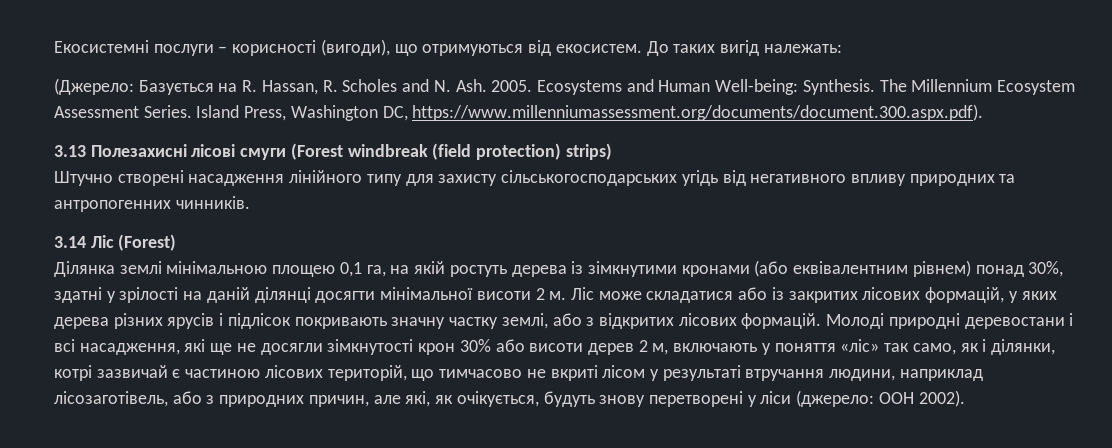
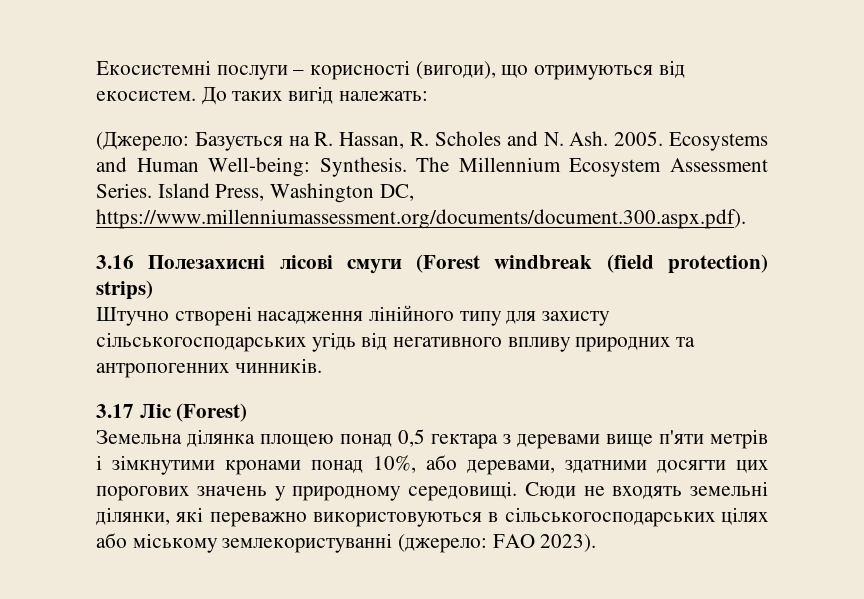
- 3.13 Полезахисні лісові смуги (Forest windbreak (field protection) strips)
+ 3.16 Полезахисні лісові смуги (Forest windbreak (field protection) strips)
- 3.14 Ліс (Forest)
+ 3.17 Ліс (Forest)
- Ділянка землі мінімальною площею 0,1 га, на якій ростуть дерева із зімкнутими кронами (або еквівалентним рівнем) понад 30%, здатні у зрілості на даній ділянці досягти мінімальної висоти 2 м. Ліс може складатися або із закритих лісових формацій, у яких дерева різних ярусів і підлісок покривають значну частку землі, або з відкритих лісових формацій. Молоді природні деревостани і всі насадження, які ще не досягли зімкнутості крон 30% або висоти дерев 2 м, включають у поняття «ліс» так само, як і ділянки, котрі зазвичай є частиною лісових територій, що тимчасово не вкриті лісом у результаті втручання людини, наприклад лісозаготівель, або з природних причин, але які, як очікується, будуть знову перетворені у ліси (джерело: ООН 2002).
+ Земельна ділянка площею понад 0,5 гектара з деревами вище п'яти метрів і зімкнутими кронами понад 10%, або деревами, здатними досягти цих порогових значень у природному середовищі. Сюди не входять земельні ділянки, які переважно використовуються в сільськогосподарських цілях або міському землекористуванні (джерело: FAO 2023).

